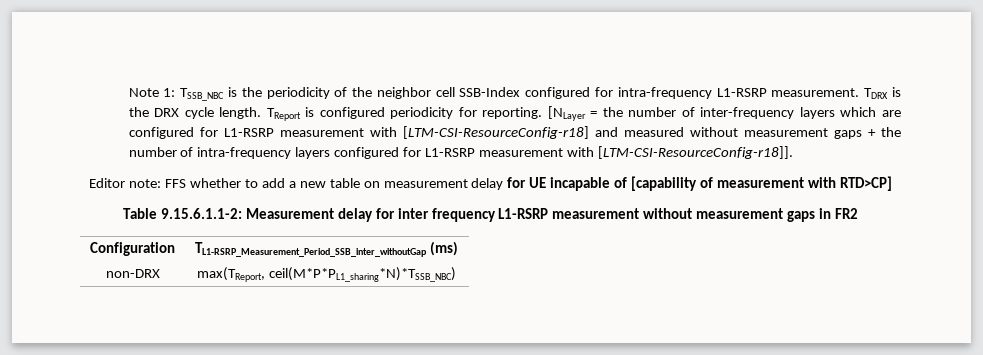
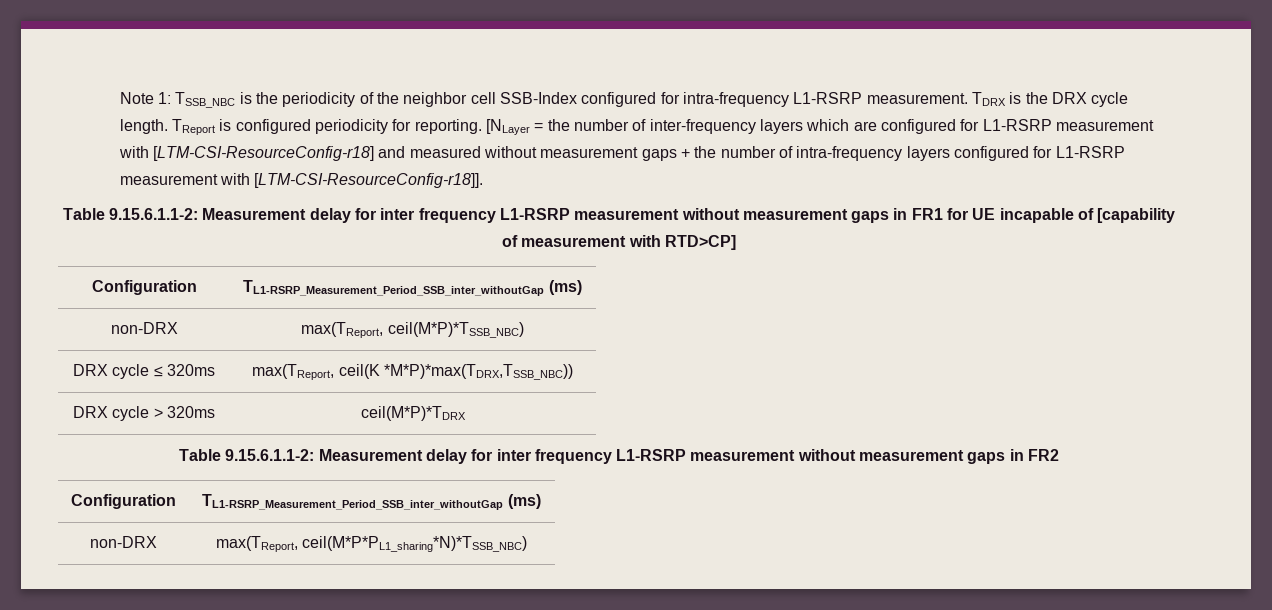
- Editor note: FFS whether to add a new table on measurement delay for UE incapable of [capability of measurement with RTD>CP]
+ Table 9.15.6.1.1-2: Measurement delay for inter frequency L1-RSRP measurement without measurement gaps in FR1 for UE incapable of [capability of measurement with RTD>CP]
+ Configuration | TL1-RSRP_Measurement_Period_SSB_inter_withoutGap (ms)
+ non-DRX | max(TReport, ceil(M*P)*TSSB_NBC)
+ DRX cycle ≤ 320ms | max(TReport, ceil(K *M*P)*max(TDRX,TSSB_NBC))
+ DRX cycle > 320ms | ceil(M*P)*TDRX

